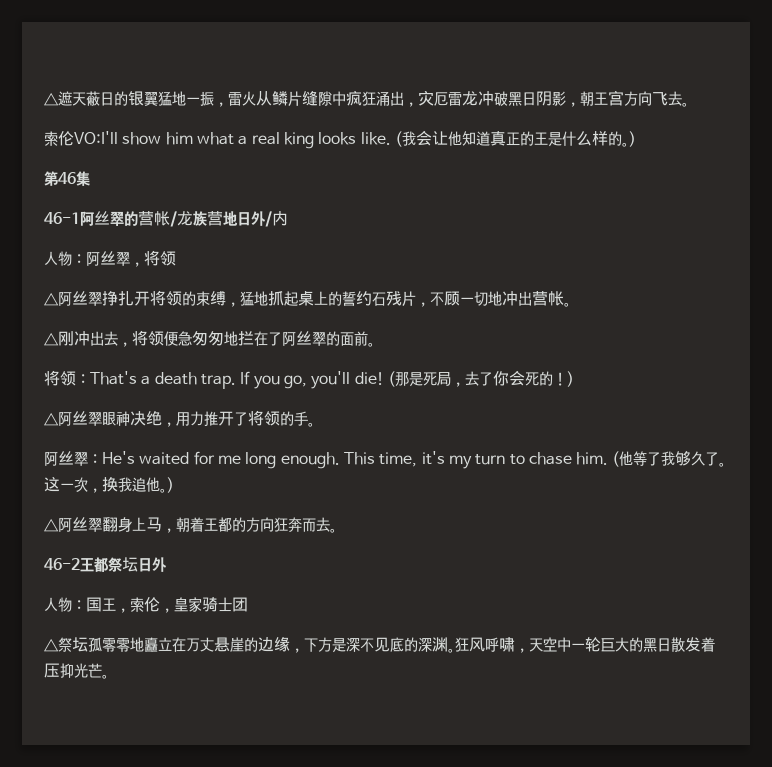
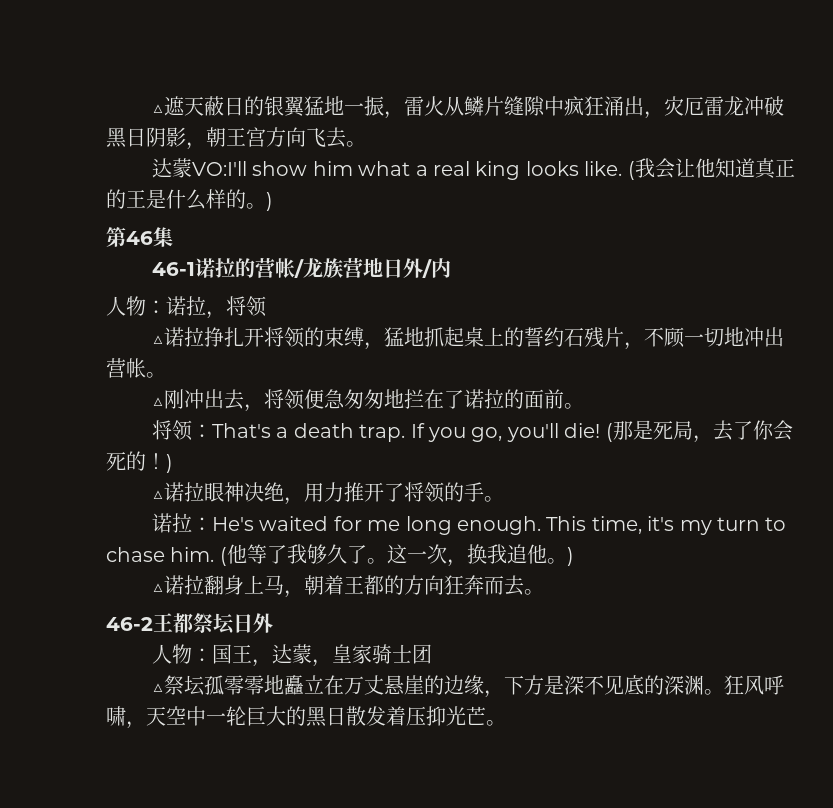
- 索伦VO:I'll show him what a real king looks like.
+ 达蒙VO:I'll show him what a real king looks like.
- 46-1阿丝翠的营帐/龙族营地日外/内
+ 46-1诺拉的营帐/龙族营地日外/内
- 人物：阿丝翠，将领
+ 人物：诺拉，将领
- △阿丝翠挣扎开将领的束缚，猛地抓起桌上的誓约石残片，不顾一切地冲出营帐。
+ △诺拉挣扎开将领的束缚，猛地抓起桌上的誓约石残片，不顾一切地冲出营帐。
- △刚冲出去，将领便急匆匆地拦在了阿丝翠的面前。
+ △刚冲出去，将领便急匆匆地拦在了诺拉的面前。
- △阿丝翠眼神决绝，用力推开了将领的手。
+ △诺拉眼神决绝，用力推开了将领的手。
- 阿丝翠：He's waited for me long enough.
+ 诺拉：He's waited for me long enough.
- △阿丝翠翻身上马，朝着王都的方向狂奔而去。
+ △诺拉翻身上马，朝着王都的方向狂奔而去。
- 人物：国王，索伦，皇家骑士团
+ 人物：国王，达蒙，皇家骑士团

